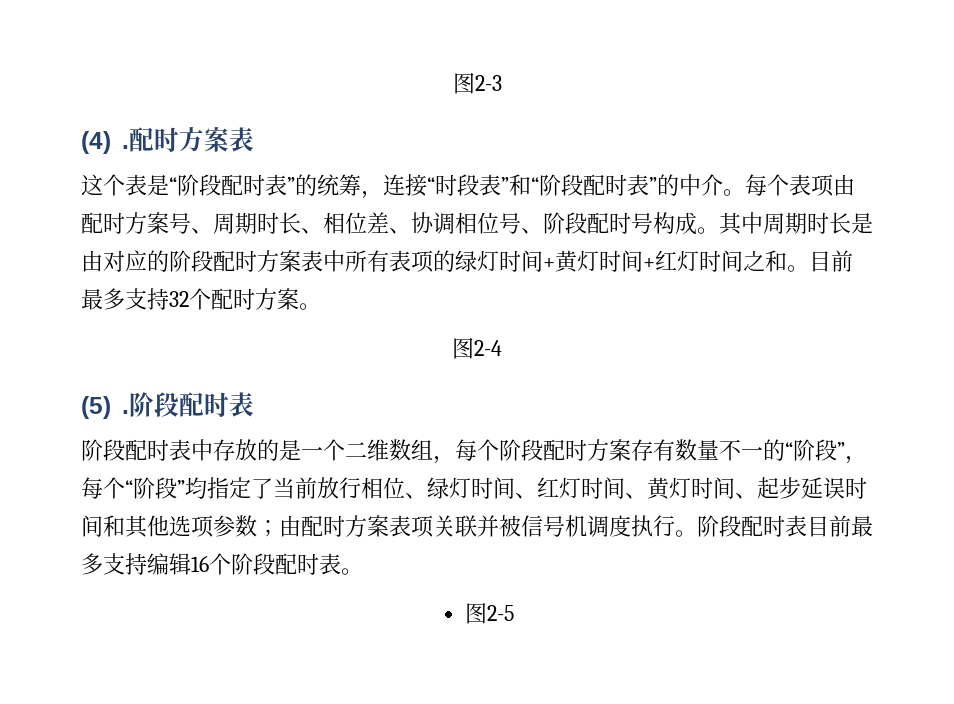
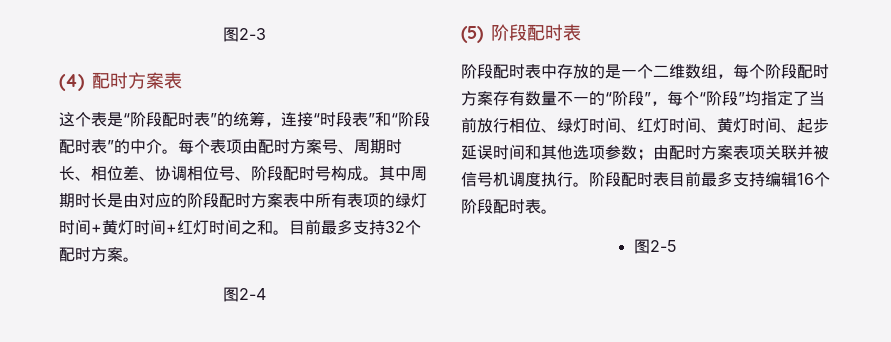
- (4) .配时方案表
+ (4)配时方案表
- (5) .阶段配时表
+ (5)阶段配时表

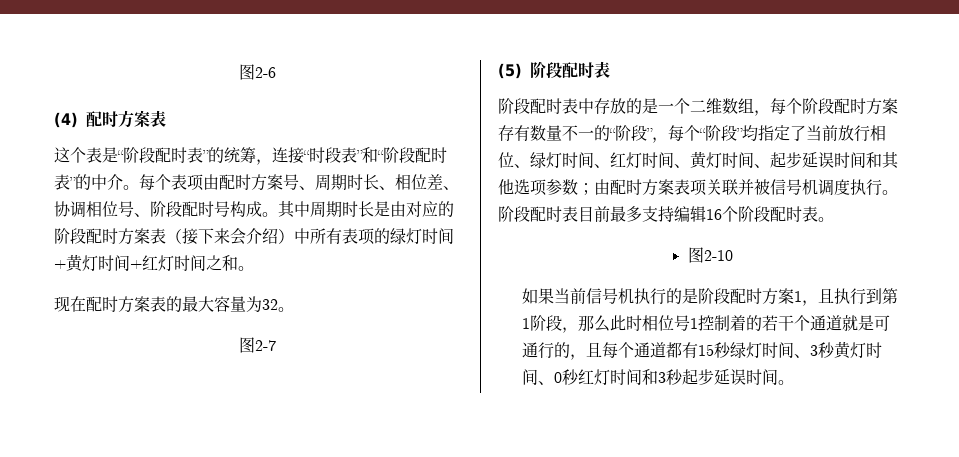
- 图2-3
+ 图2-6
- 其中周期时长是由对应的阶段配时方案表中所有表项的绿灯时间+黄灯时间+红灯时间之和。目前最多支持32个配时方案。
- 图2-4
+ 其中周期时长是由对应的阶段配时方案表（接下来会介绍）中所有表项的绿灯时间+黄灯时间+红灯时间之和。
+ 现在配时方案表的最大容量为32。
+ 图2-7
- 图2-5
+ 图2-10
+ 如果当前信号机执行的是阶段配时方案1，且执行到第1阶段，那么此时相位号1控制着的若干个通道就是可通行的，且每个通道都有15秒绿灯时间、3秒黄灯时间、0秒红灯时间和3秒起步延误时间。

